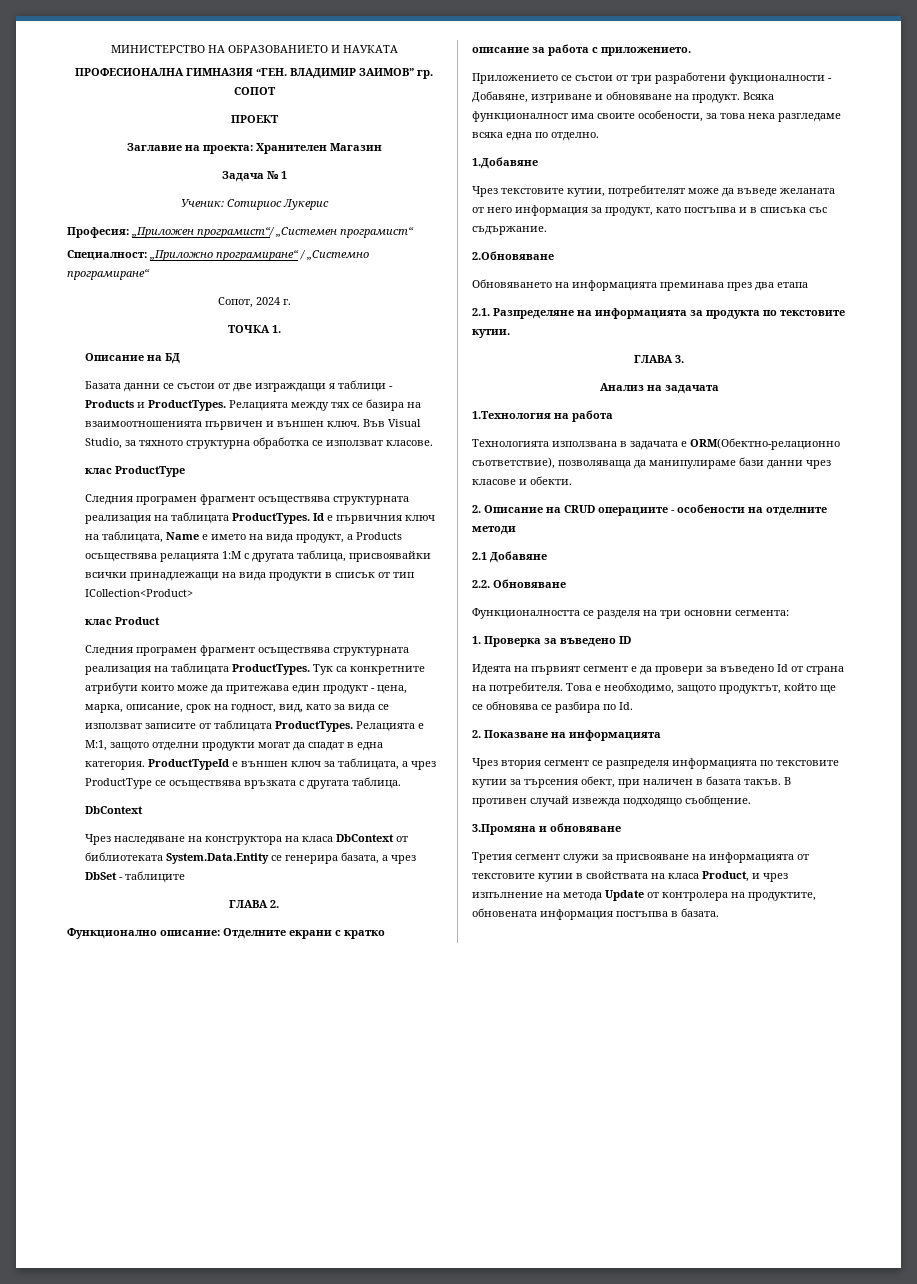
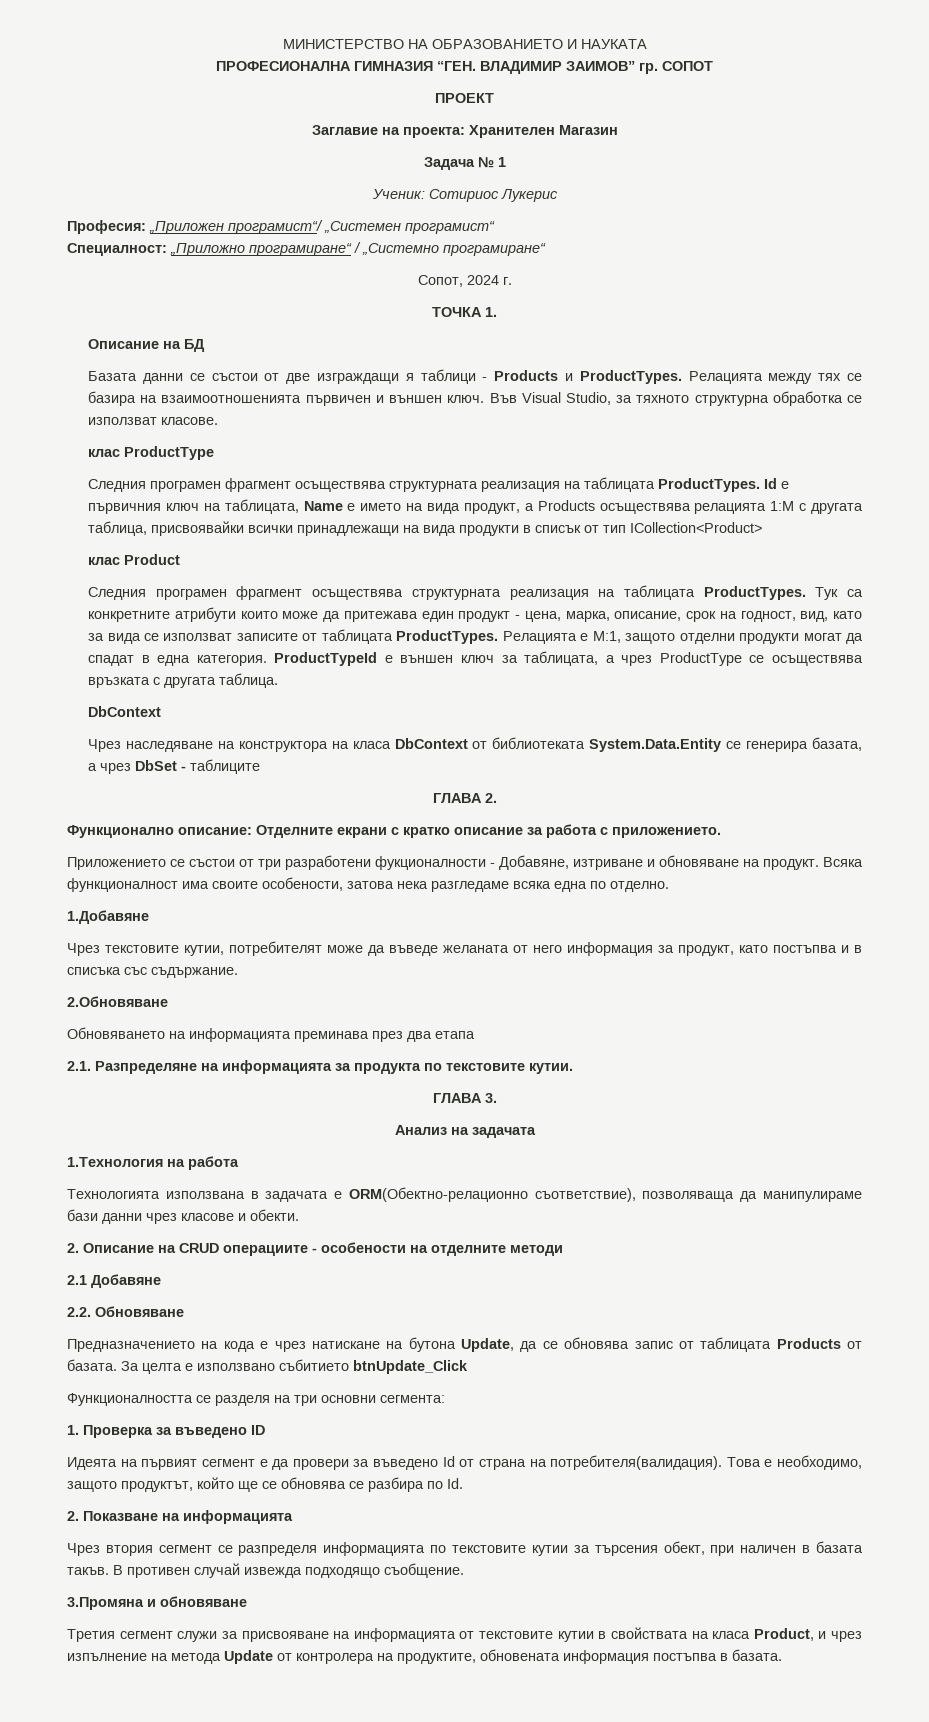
- Всяка функционалност има своите особености, за това нека разгледаме всяка една по отделно.
+ Всяка функционалност има своите особености, затова нека разгледаме всяка една по отделно.
+ Предназначението на кода е чрез натискане на бутона Update, да се обновява запис от таблицата Products от базата. За целта е използвано събитието btnUpdate_Click
- Идеята на първият сегмент е да провери за въведено Id от страна на потребителя.
+ Идеята на първият сегмент е да провери за въведено Id от страна на потребителя(валидация).

